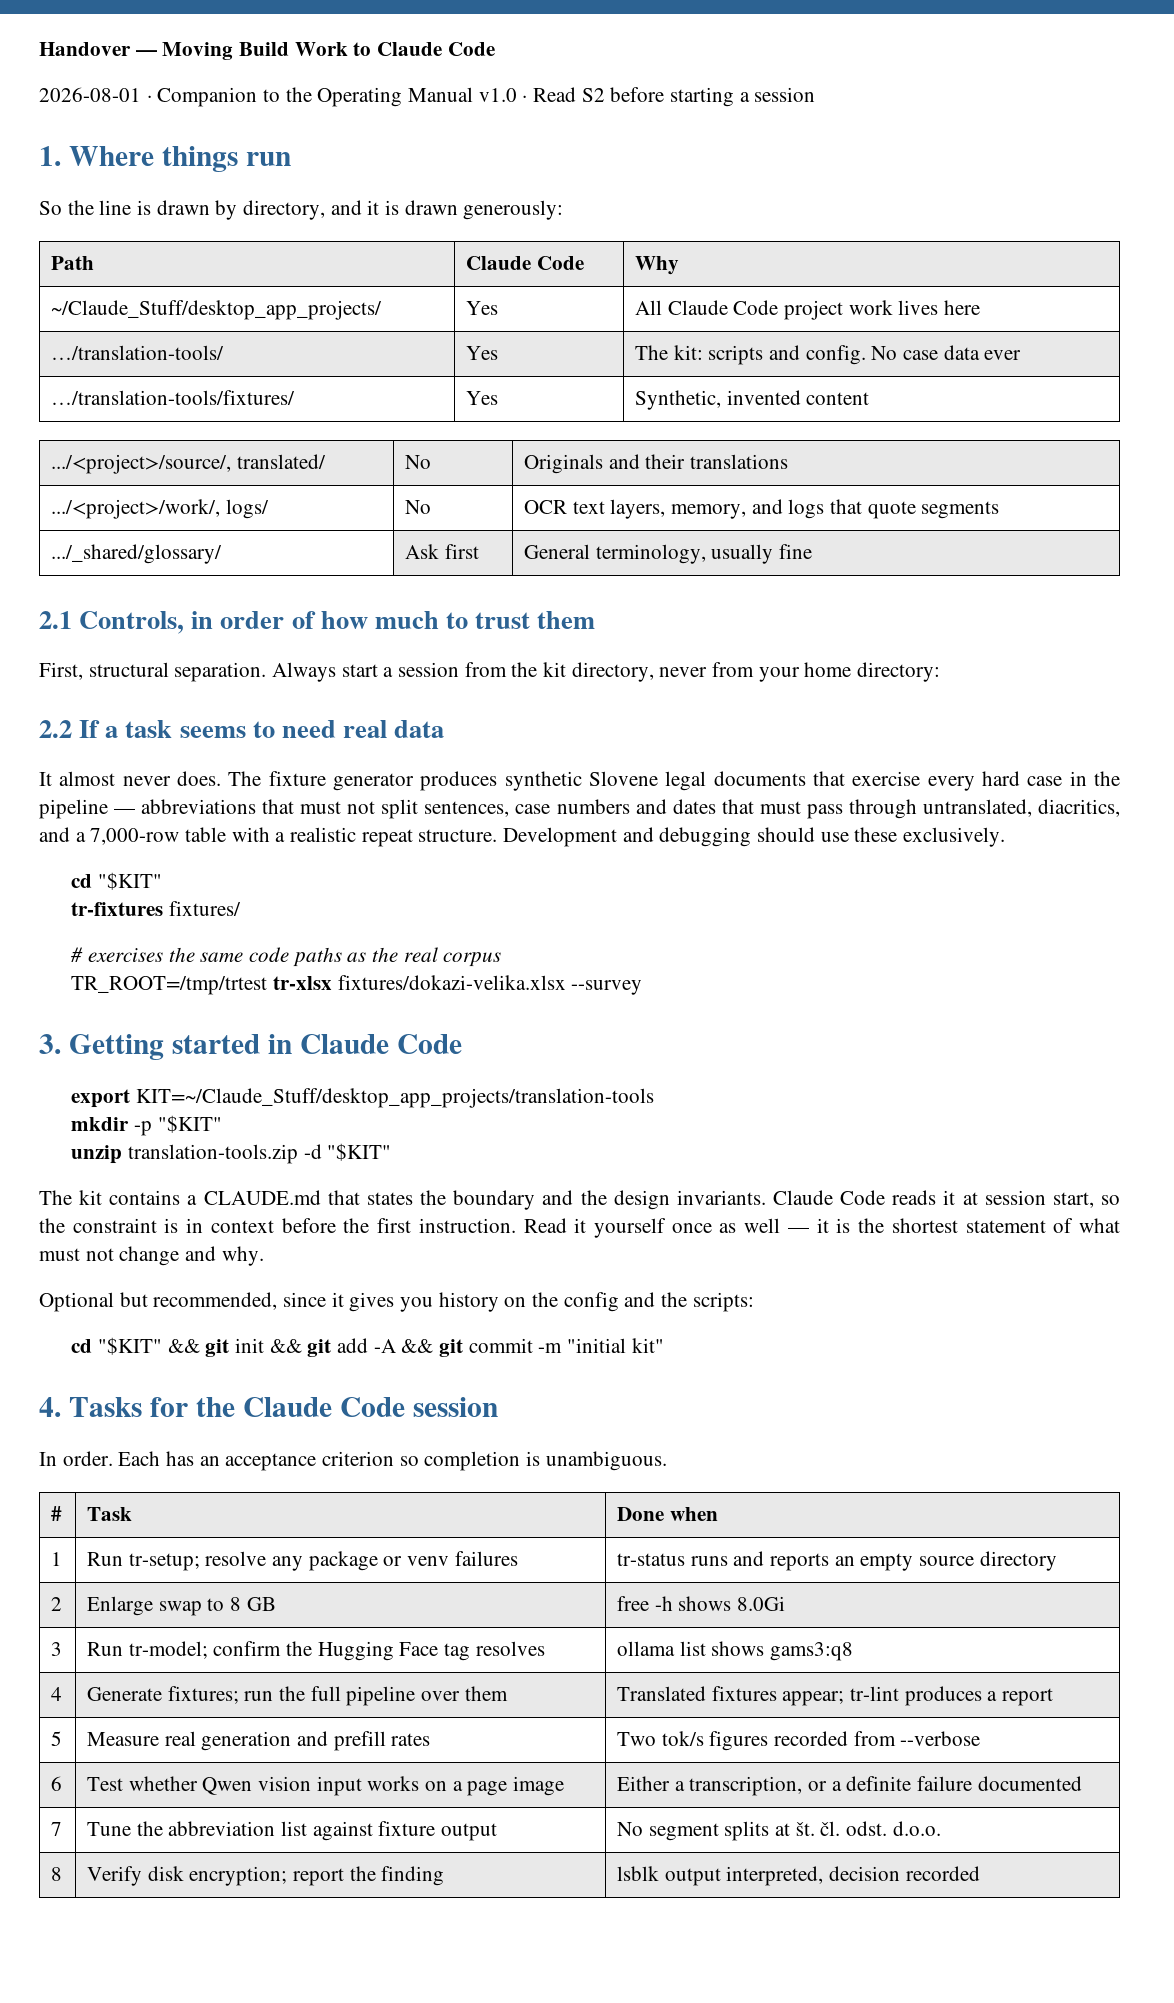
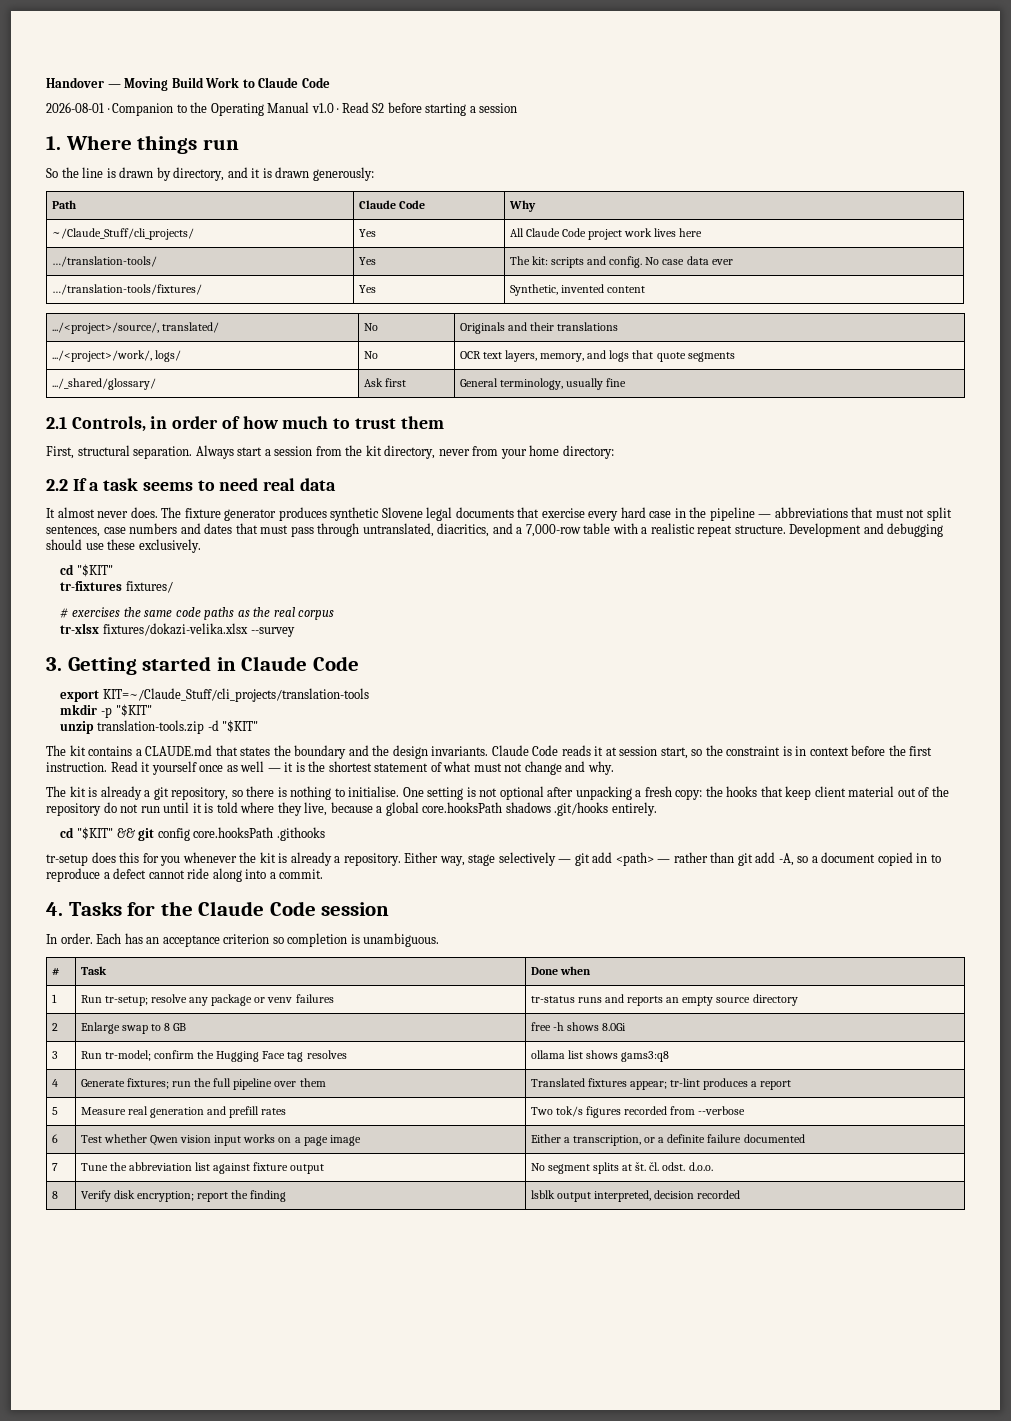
- ~/Claude_Stuff/desktop_app_projects/ | Yes | All Claude Code project work lives here
+ ~/Claude_Stuff/cli_projects/ | Yes | All Claude Code project work lives here
- TR_ROOT=/tmp/trtest tr-xlsx fixtures/dokazi-velika.xlsx --survey
+ tr-xlsx fixtures/dokazi-velika.xlsx --survey
- export KIT=~/Claude_Stuff/desktop_app_projects/translation-tools
+ export KIT=~/Claude_Stuff/cli_projects/translation-tools
- Optional but recommended, since it gives you history on the config and the scripts:
- cd "$KIT" && git init && git add -A && git commit -m "initial kit"
+ The kit is already a git repository, so there is nothing to initialise. One setting is not optional after unpacking a fresh copy: the hooks that keep client material out of the repository do not run until it is told where they live, because a global core.hooksPath shadows .git/hooks entirely.
+ cd "$KIT" && git config core.hooksPath .githooks
+ tr-setup does this for you whenever the kit is already a repository. Either way, stage selectively — git add <path> — rather than git add -A, so a document copied in to reproduce a defect cannot ride along into a commit.

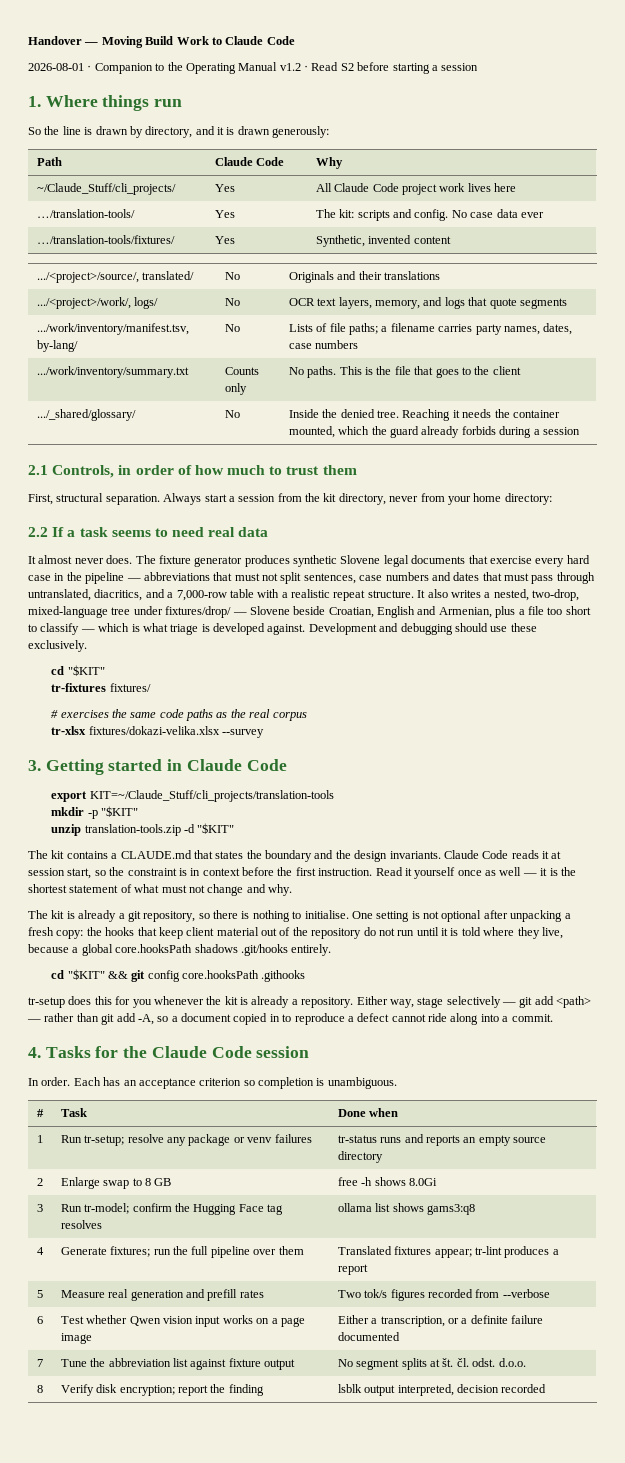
- 2026-08-01 · Companion to the Operating Manual v1.0 · Read S2 before starting a session
+ 2026-08-01 · Companion to the Operating Manual v1.2 · Read S2 before starting a session
- .../_shared/glossary/ | Ask first | General terminology, usually fine
+ .../work/inventory/manifest.tsv, by-lang/ | No | Lists of file paths; a filename carries party names, dates, case numbers
+ .../work/inventory/summary.txt | Counts only | No paths. This is the file that goes to the client
+ .../_shared/glossary/ | No | Inside the denied tree. Reaching it needs the container mounted, which the guard already forbids during a session
+ It also writes a nested, two-drop, mixed-language tree under fixtures/drop/ — Slovene beside Croatian, English and Armenian, plus a file too short to classify — which is what triage is developed against.

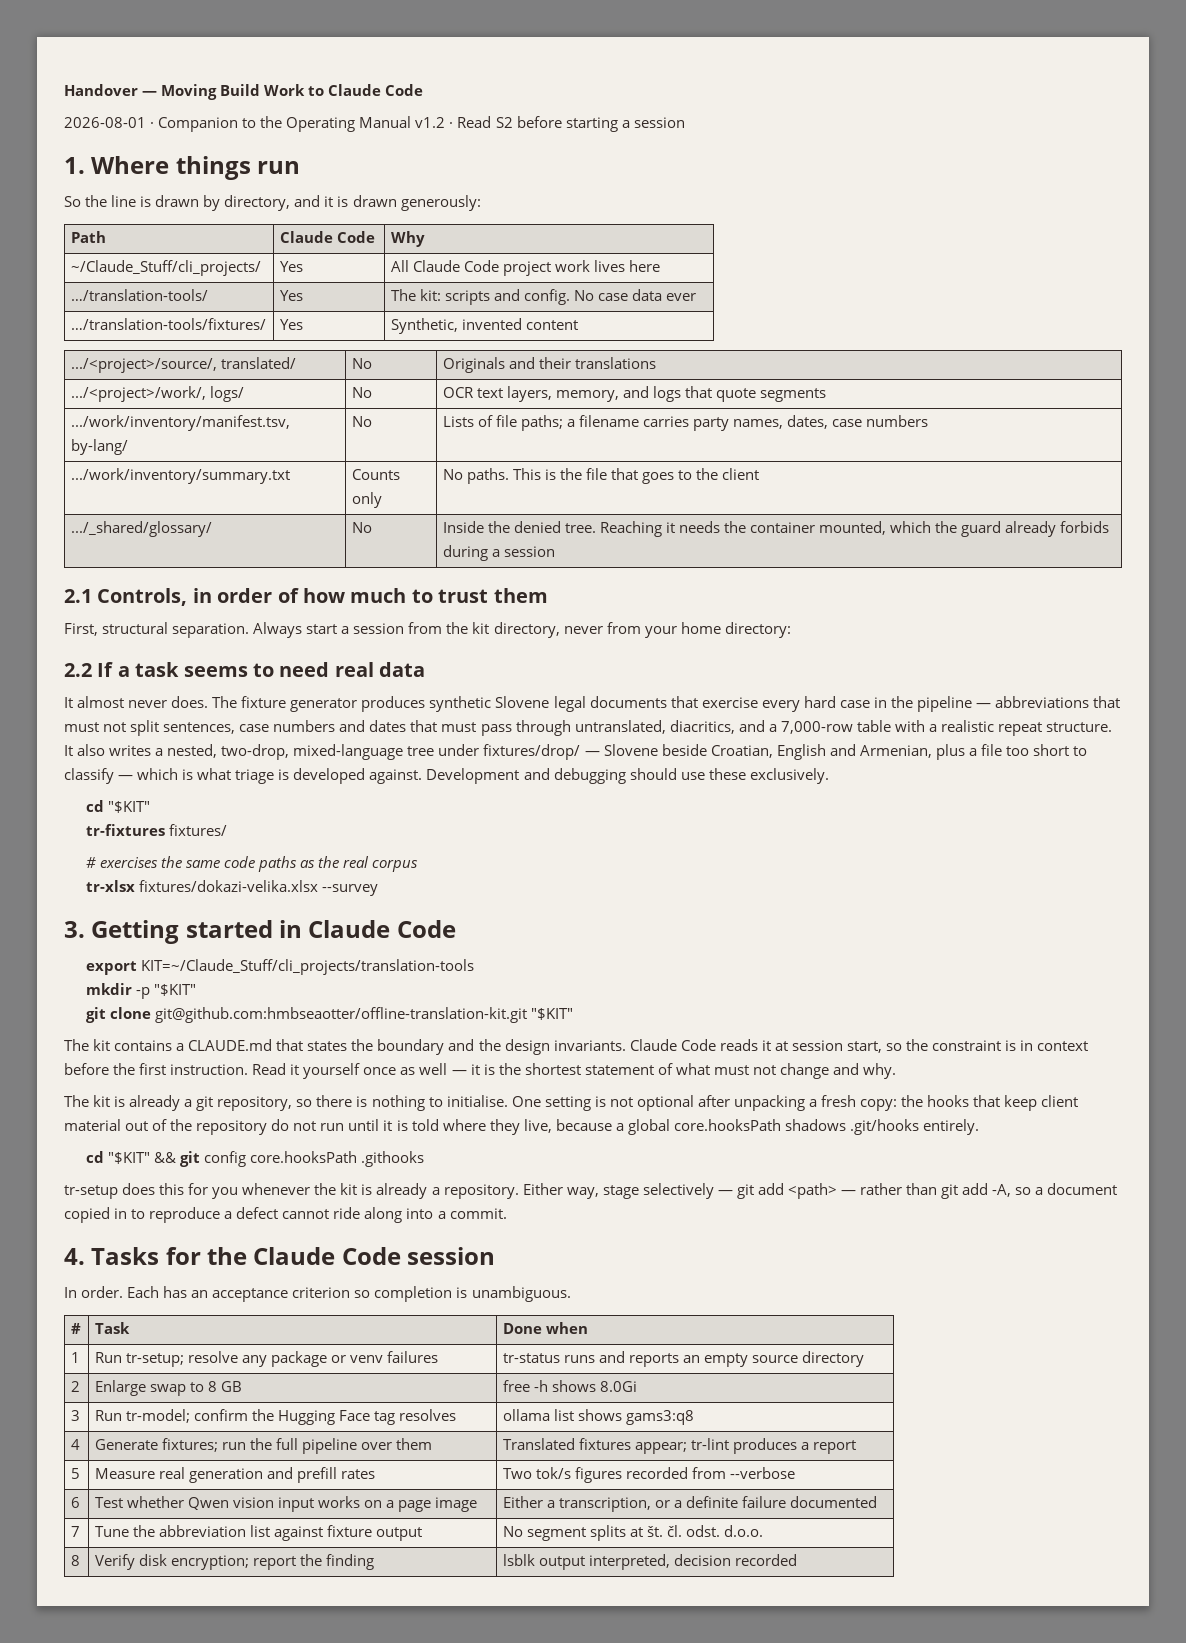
- unzip translation-tools.zip -d "$KIT"
+ git clone git@github.com:hmbseaotter/offline-translation-kit.git "$KIT"

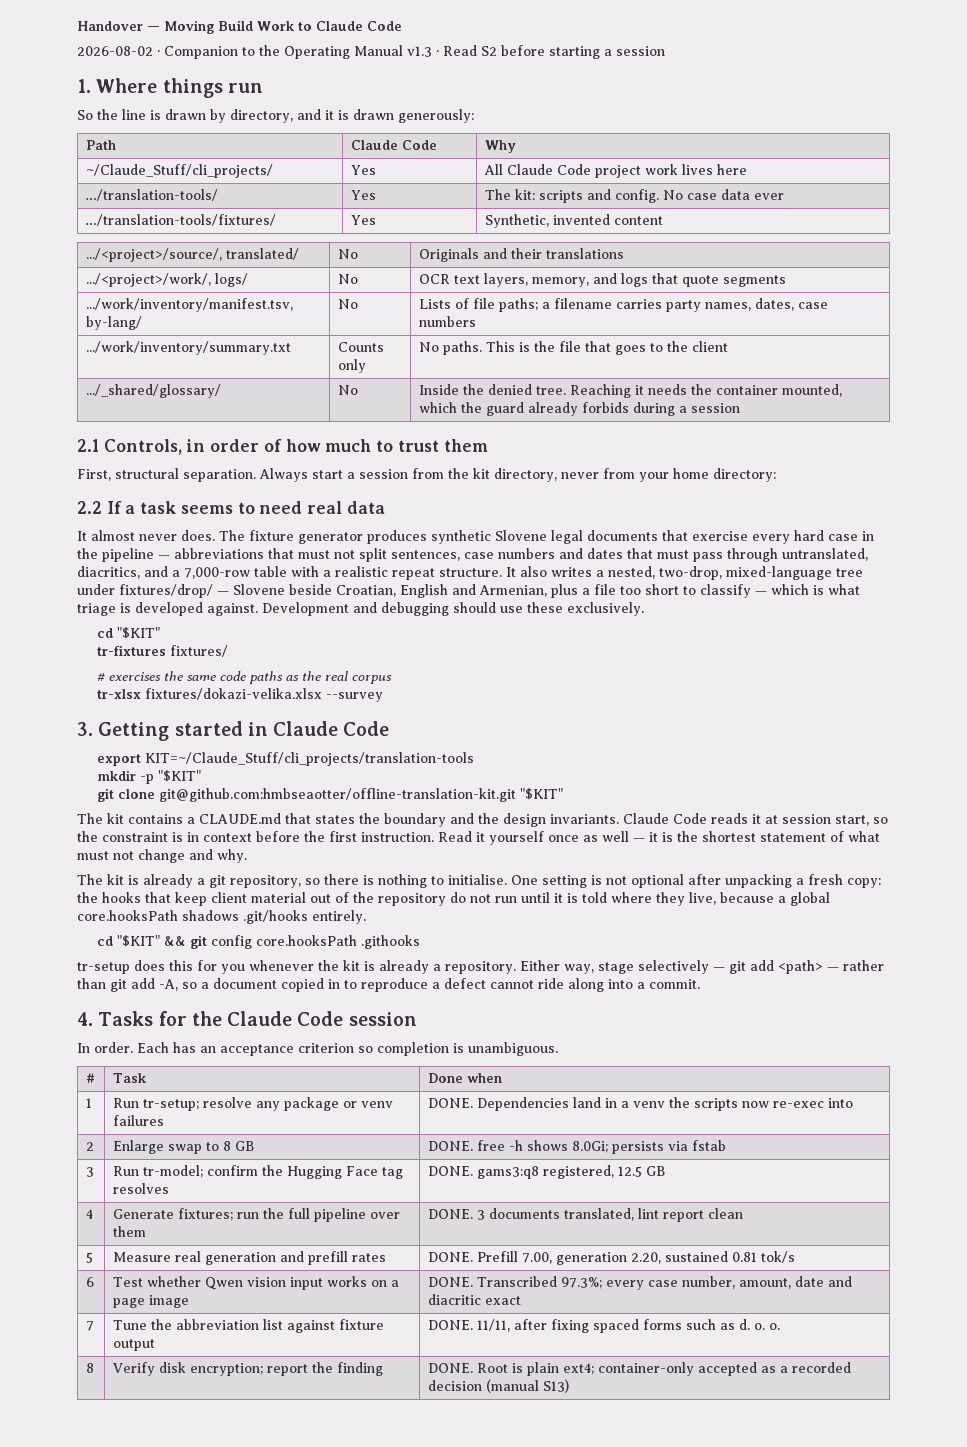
- 2026-08-01 · Companion to the Operating Manual v1.2 · Read S2 before starting a session
+ 2026-08-02 · Companion to the Operating Manual v1.3 · Read S2 before starting a session
- 1 | Run tr-setup; resolve any package or venv failures | tr-status runs and reports an empty source directory
+ 1 | Run tr-setup; resolve any package or venv failures | DONE. Dependencies land in a venv the scripts now re-exec into
- 2 | Enlarge swap to 8 GB | free -h shows 8.0Gi
+ 2 | Enlarge swap to 8 GB | DONE. free -h shows 8.0Gi; persists via fstab
- 3 | Run tr-model; confirm the Hugging Face tag resolves | ollama list shows gams3:q8
+ 3 | Run tr-model; confirm the Hugging Face tag resolves | DONE. gams3:q8 registered, 12.5 GB
- 4 | Generate fixtures; run the full pipeline over them | Translated fixtures appear; tr-lint produces a report
+ 4 | Generate fixtures; run the full pipeline over them | DONE. 3 documents translated, lint report clean
- 5 | Measure real generation and prefill rates | Two tok/s figures recorded from --verbose
+ 5 | Measure real generation and prefill rates | DONE. Prefill 7.00, generation 2.20, sustained 0.81 tok/s
- 6 | Test whether Qwen vision input works on a page image | Either a transcription, or a definite failure documented
+ 6 | Test whether Qwen vision input works on a page image | DONE. Transcribed 97.3%; every case number, amount, date and diacritic exact
- 7 | Tune the abbreviation list against fixture output | No segment splits at št. čl. odst. d.o.o.
+ 7 | Tune the abbreviation list against fixture output | DONE. 11/11, after fixing spaced forms such as d. o. o.
- 8 | Verify disk encryption; report the finding | lsblk output interpreted, decision recorded
+ 8 | Verify disk encryption; report the finding | DONE. Root is plain ext4; container-only accepted as a recorded decision (manual S13)

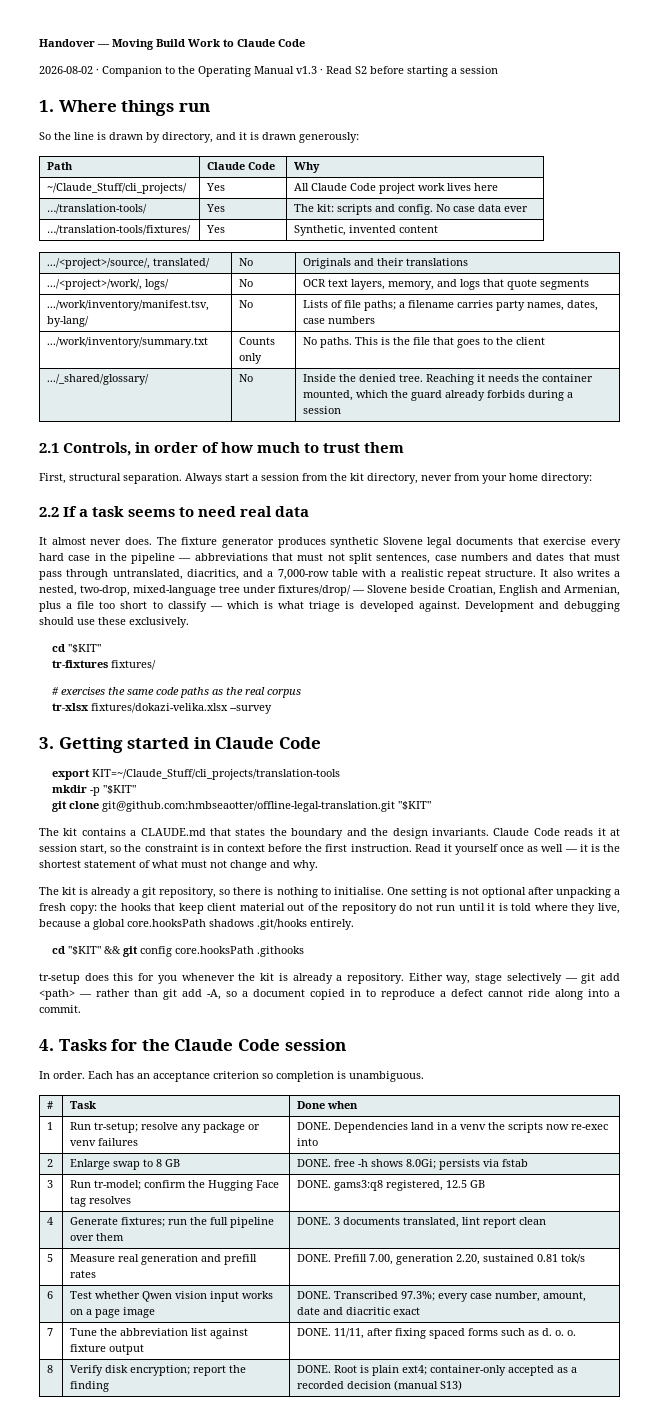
- git clone git@github.com:hmbseaotter/offline-translation-kit.git "$KIT"
+ git clone git@github.com:hmbseaotter/offline-legal-translation.git "$KIT"

